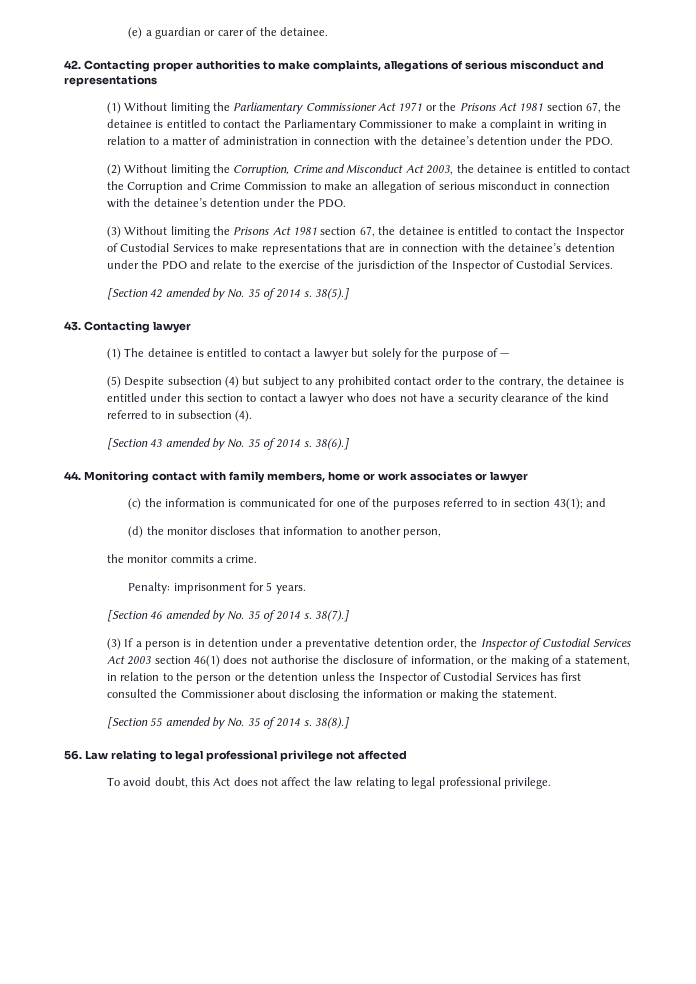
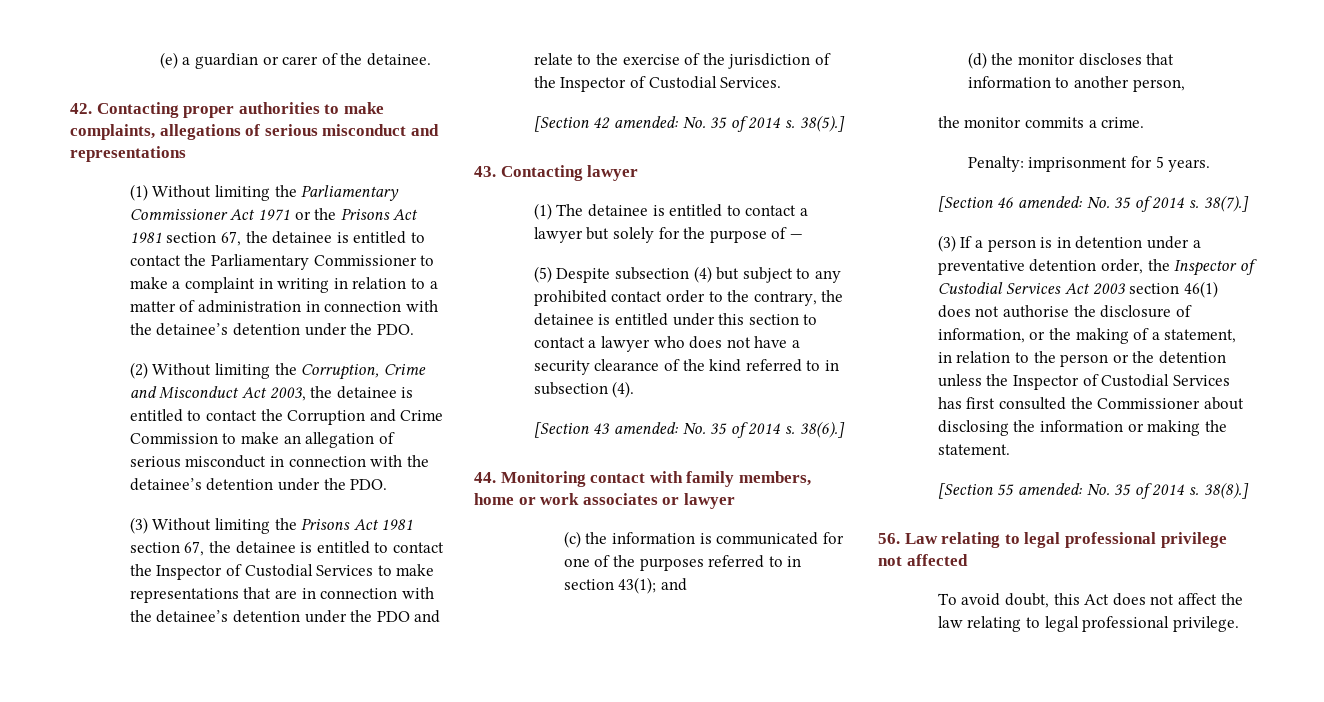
- [Section 42 amended by No. 35 of 2014 s.
+ [Section 42 amended: No. 35 of 2014 s.
- [Section 43 amended by No. 35 of 2014 s.
+ [Section 43 amended: No. 35 of 2014 s.
- [Section 46 amended by No. 35 of 2014 s.
+ [Section 46 amended: No. 35 of 2014 s.
- [Section 55 amended by No. 35 of 2014 s.
+ [Section 55 amended: No. 35 of 2014 s.

